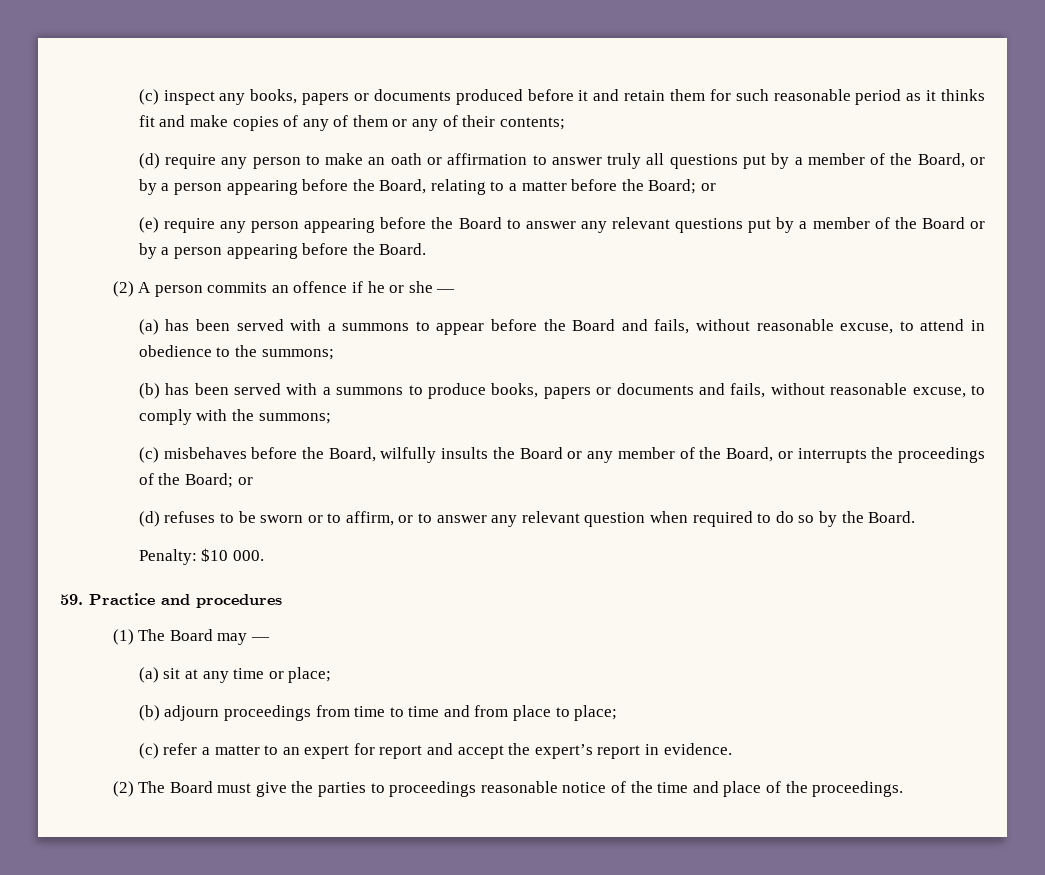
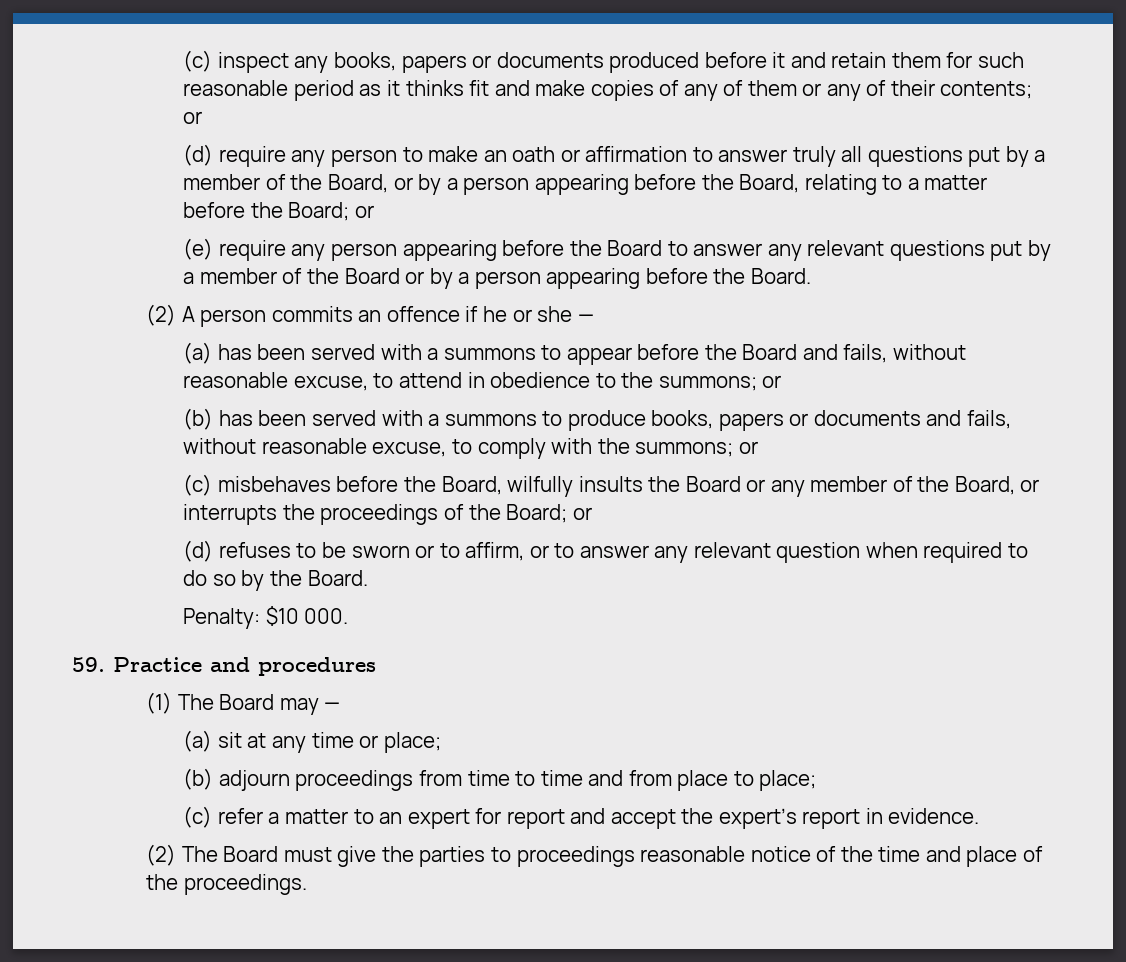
- (c) inspect any books, papers or documents produced before it and retain them for such reasonable period as it thinks fit and make copies of any of them or any of their contents;
+ (c) inspect any books, papers or documents produced before it and retain them for such reasonable period as it thinks fit and make copies of any of them or any of their contents; or
- (a) has been served with a summons to appear before the Board and fails, without reasonable excuse, to attend in obedience to the summons;
+ (a) has been served with a summons to appear before the Board and fails, without reasonable excuse, to attend in obedience to the summons; or
- (b) has been served with a summons to produce books, papers or documents and fails, without reasonable excuse, to comply with the summons;
+ (b) has been served with a summons to produce books, papers or documents and fails, without reasonable excuse, to comply with the summons; or

